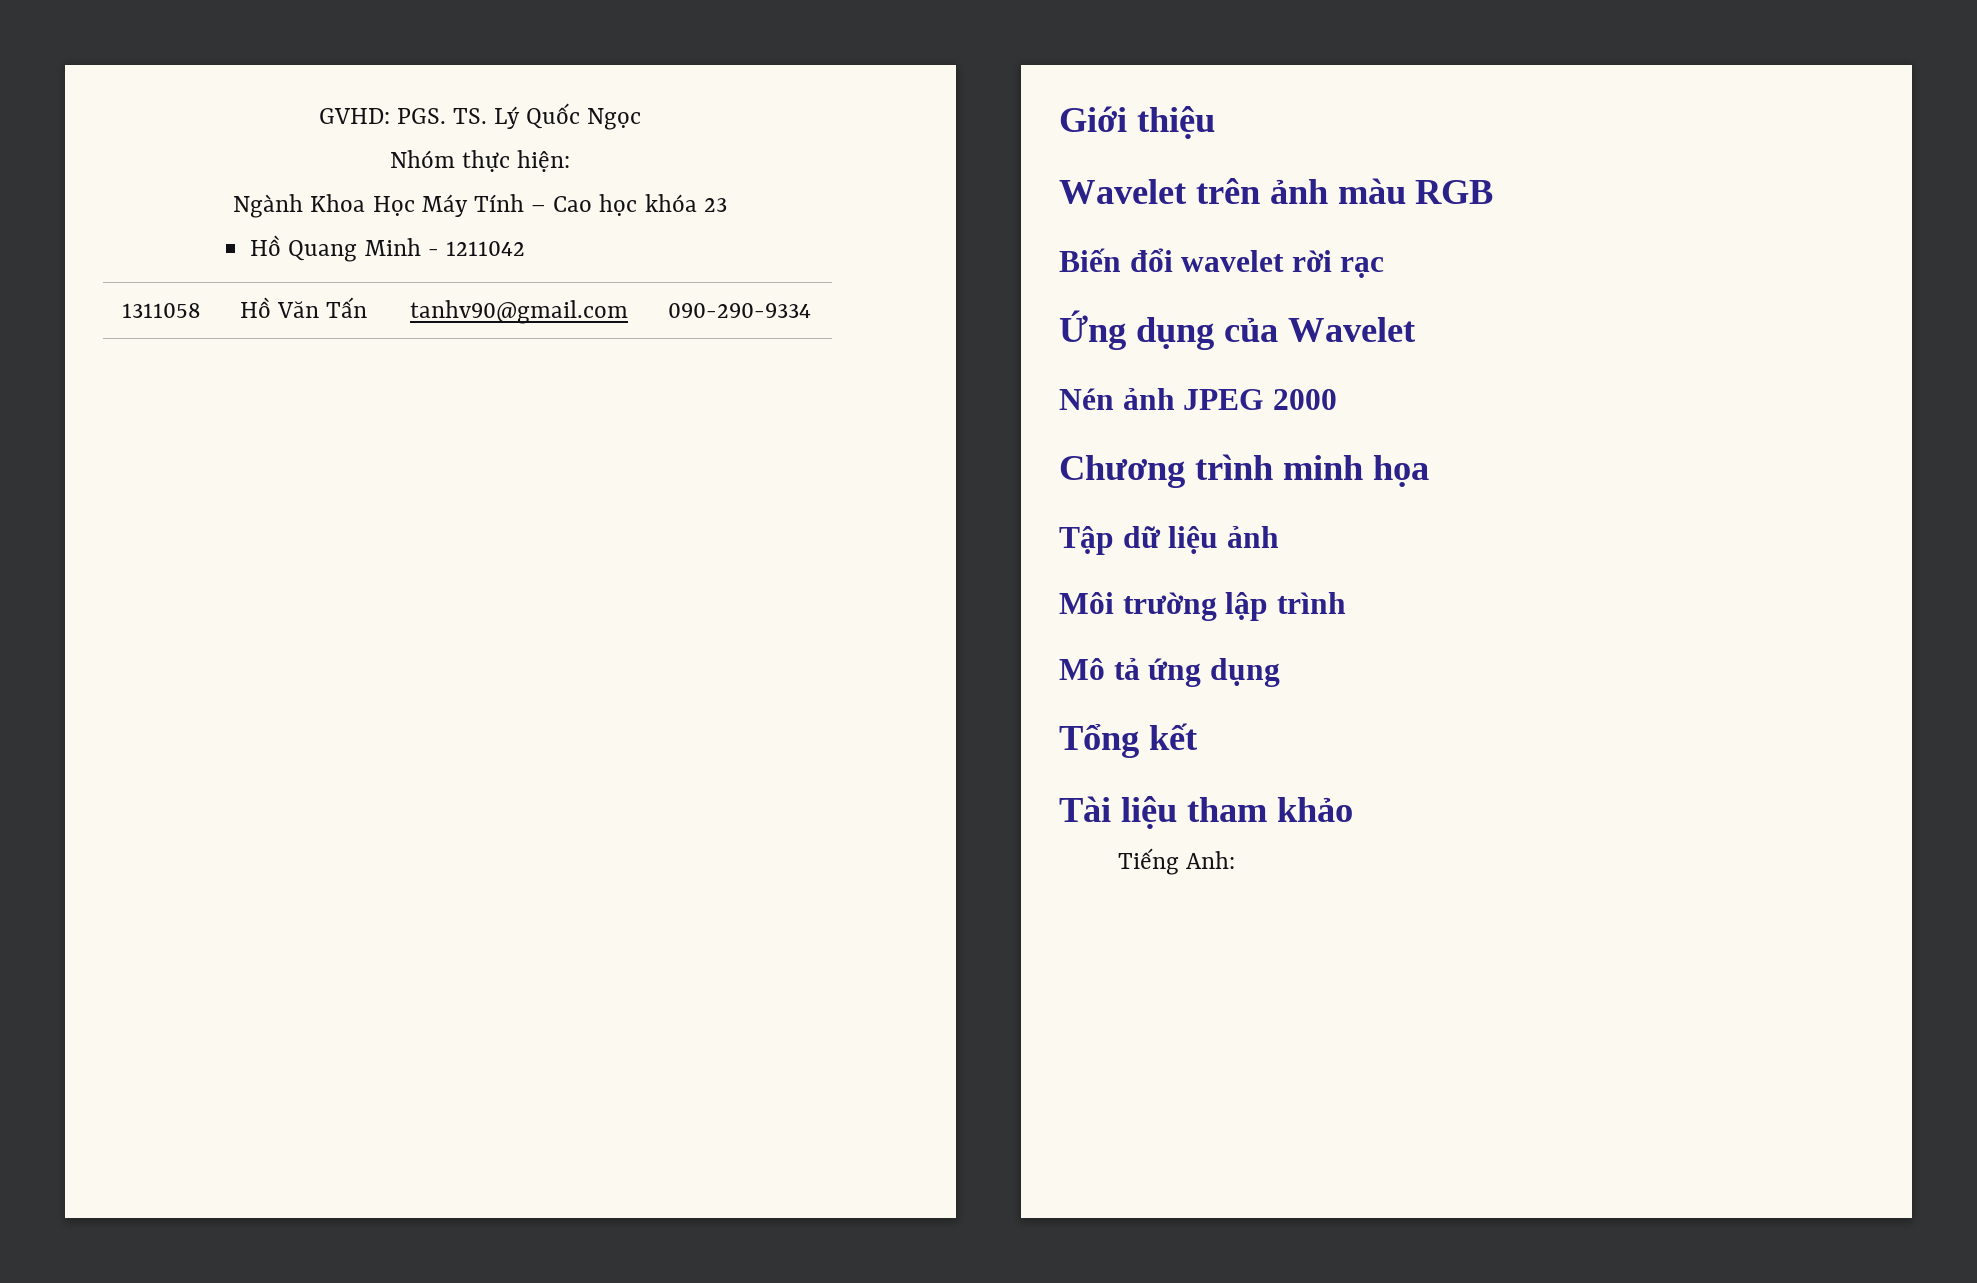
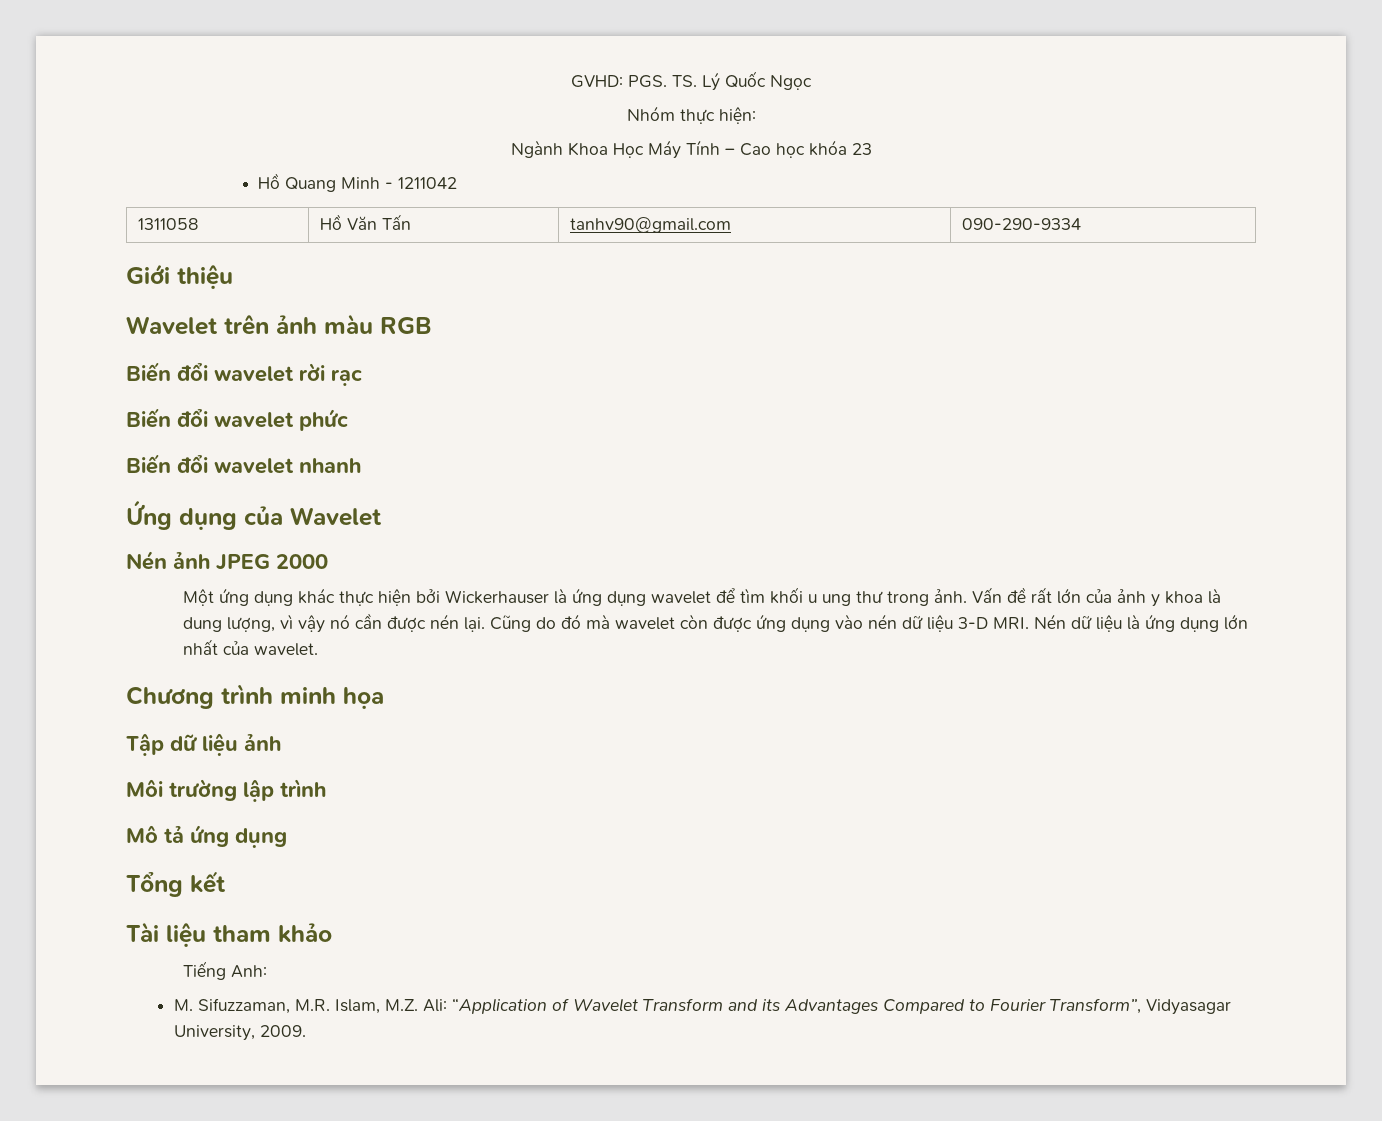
+ Biến đổi wavelet phức
+ Biến đổi wavelet nhanh
+ Một ứng dụng khác thực hiện bởi Wickerhauser là ứng dụng wavelet để tìm khối u ung thư trong ảnh. Vấn đề rất lớn của ảnh y khoa là dung lượng, vì vậy nó cần được nén lại. Cũng do đó mà wavelet còn được ứng dụng vào nén dữ liệu 3-D MRI. Nén dữ liệu là ứng dụng lớn nhất của wavelet.
+ M. Sifuzzaman, M.R. Islam, M.Z. Ali: “Application of Wavelet Transform and its Advantages Compared to Fourier Transform”, Vidyasagar University, 2009.

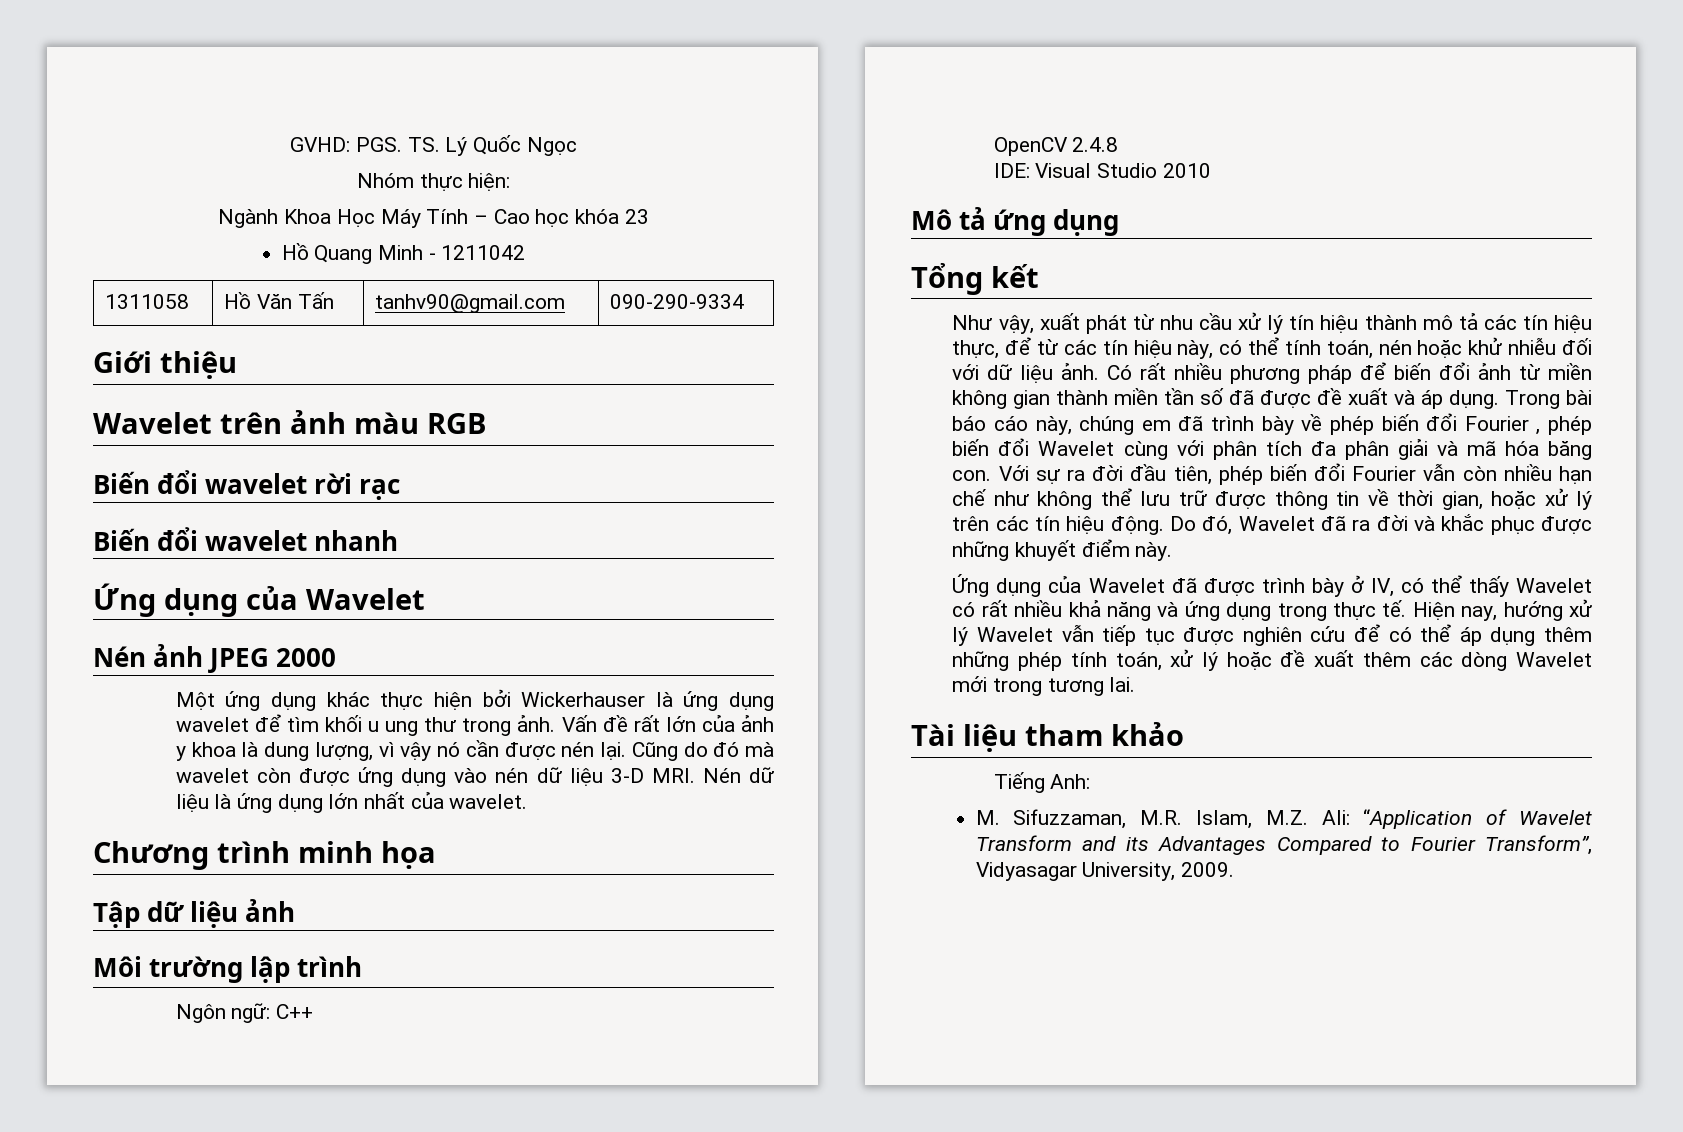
- Biến đổi wavelet phức
+ Ngôn ngữ: C++
+ OpenCV 2.4.8
+ IDE: Visual Studio 2010
+ Như vậy, xuất phát từ nhu cầu xử lý tín hiệu thành mô tả các tín hiệu thực, để từ các tín hiệu này, có thể tính toán, nén hoặc khử nhiễu đối với dữ liệu ảnh. Có rất nhiều phương pháp để biến đổi ảnh từ miền không gian thành miền tần số đã được đề xuất và áp dụng. Trong bài báo cáo này, chúng em đã trình bày về phép biến đổi Fourier , phép biến đổi Wavelet cùng với phân tích đa phân giải và mã hóa băng con. Với sự ra đời đầu tiên, phép biến đổi Fourier vẫn còn nhiều hạn chế như không thể lưu trữ được thông tin về thời gian, hoặc xử lý trên các tín hiệu động. Do đó, Wavelet đã ra đời và khắc phục được những khuyết điểm này.
+ Ứng dụng của Wavelet đã được trình bày ở IV, có thể thấy Wavelet có rất nhiều khả năng và ứng dụng trong thực tế. Hiện nay, hướng xử lý Wavelet vẫn tiếp tục được nghiên cứu để có thể áp dụng thêm những phép tính toán, xử lý hoặc đề xuất thêm các dòng Wavelet mới trong tương lai.

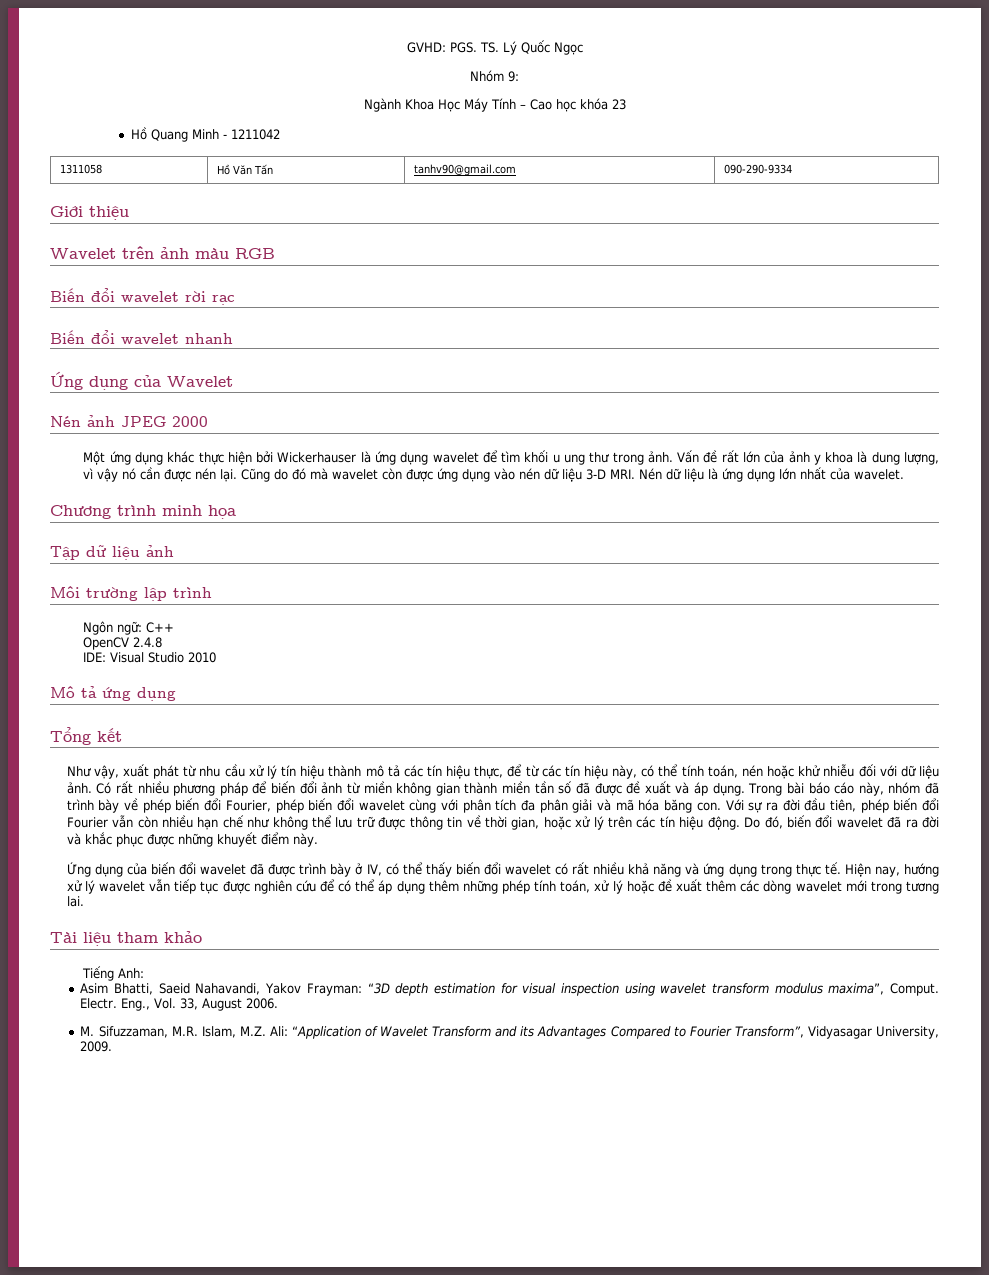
- Nhóm thực hiện:
+ Nhóm 9:
- Trong bài báo cáo này, chúng em đã trình bày về phép biến đổi Fourier , phép biến đổi Wavelet cùng với phân tích đa phân giải và mã hóa băng con.
+ Trong bài báo cáo này, nhóm đã trình bày về phép biến đổi Fourier, phép biến đổi wavelet cùng với phân tích đa phân giải và mã hóa băng con.
- Do đó, Wavelet đã ra đời và khắc phục được những khuyết điểm này.
+ Do đó, biến đổi wavelet đã ra đời và khắc phục được những khuyết điểm này.
- Ứng dụng của Wavelet đã được trình bày ở IV, có thể thấy Wavelet có rất nhiều khả năng và ứng dụng trong thực tế.
+ Ứng dụng của biến đổi wavelet đã được trình bày ở IV, có thể thấy biến đổi wavelet có rất nhiều khả năng và ứng dụng trong thực tế.
- Hiện nay, hướng xử lý Wavelet vẫn tiếp tục được nghiên cứu để có thể áp dụng thêm những phép tính toán, xử lý hoặc đề xuất thêm các dòng Wavelet mới trong tương lai.
+ Hiện nay, hướng xử lý wavelet vẫn tiếp tục được nghiên cứu để có thể áp dụng thêm những phép tính toán, xử lý hoặc đề xuất thêm các dòng wavelet mới trong tương lai.
+ Asim Bhatti, Saeid Nahavandi, Yakov Frayman: “3D depth estimation for visual inspection using wavelet transform modulus maxima”, Comput. Electr. Eng., Vol. 33, August 2006.

